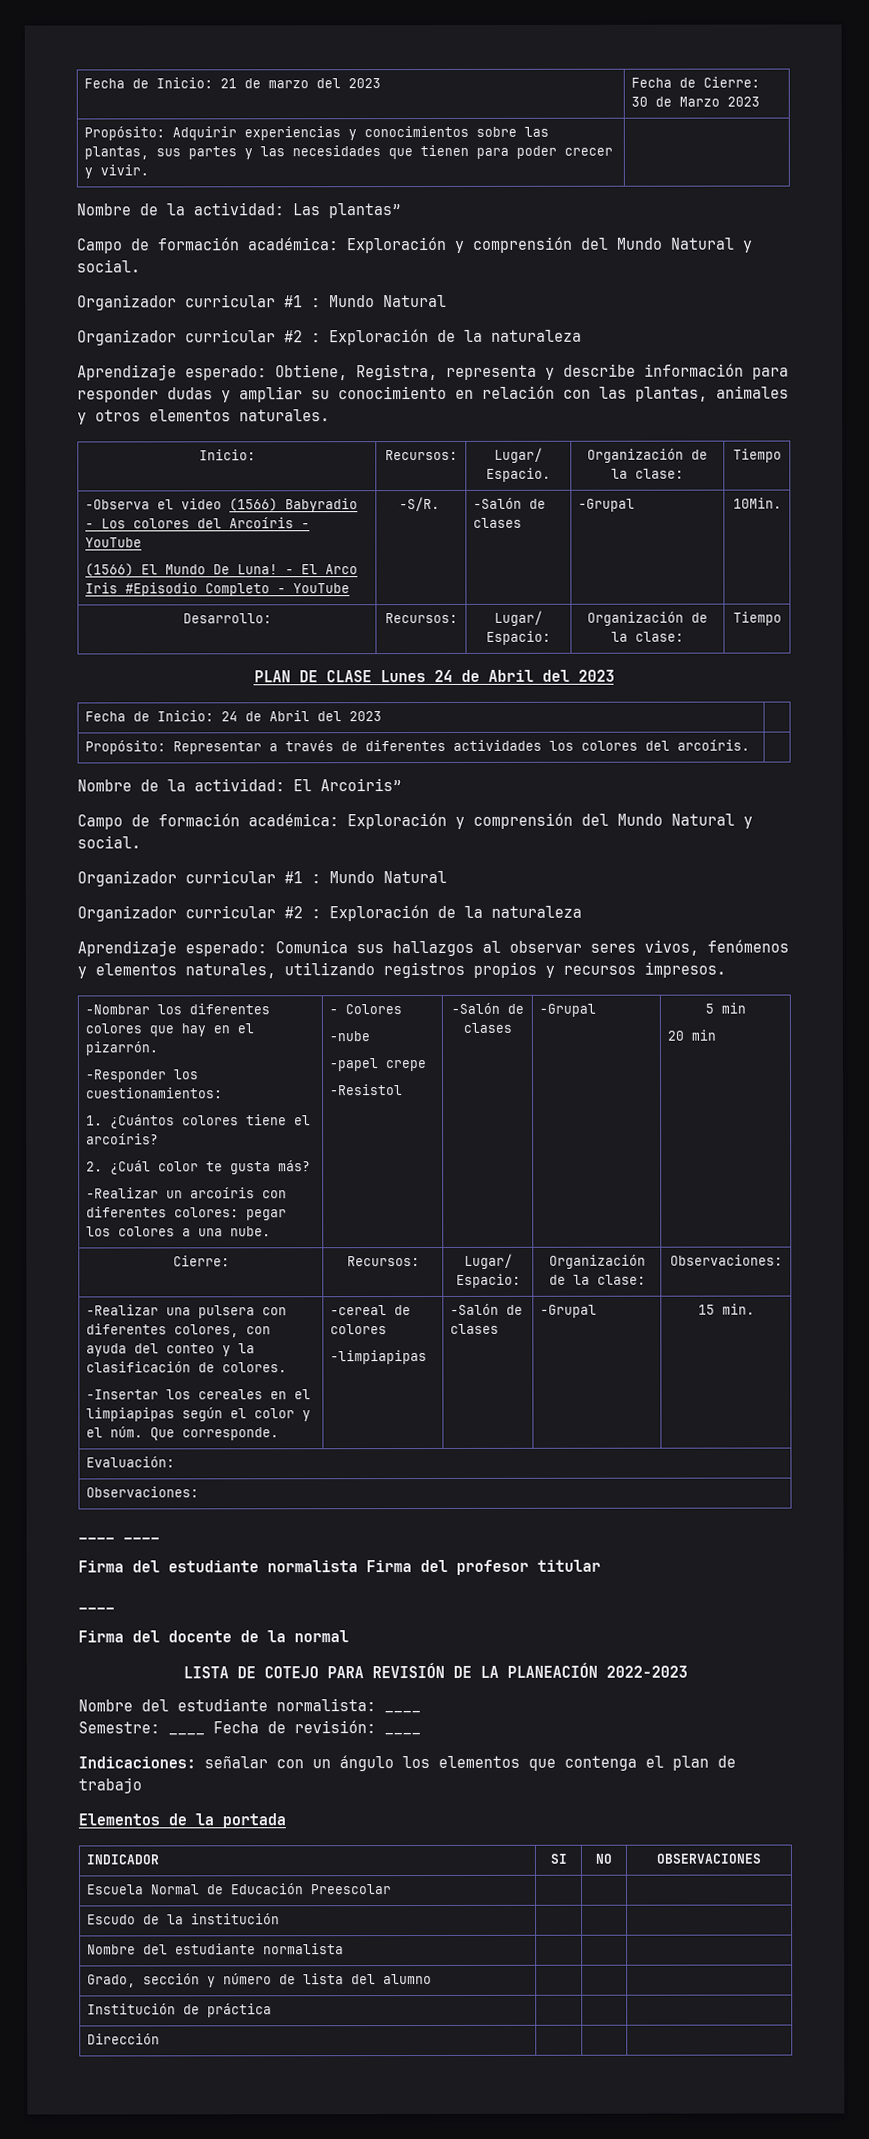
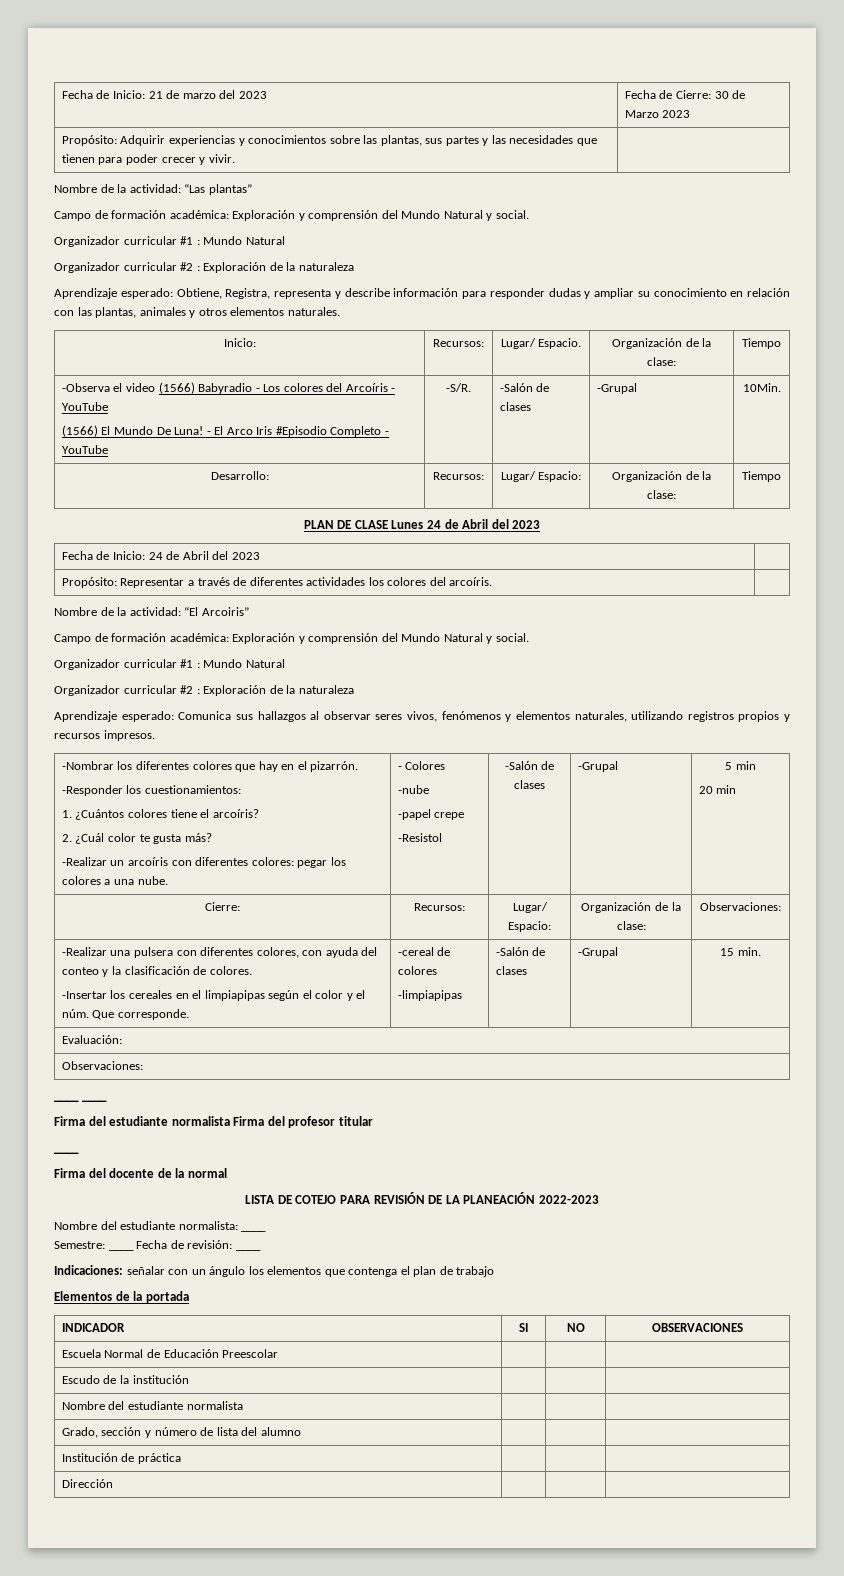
- Nombre de la actividad: Las plantas”
+ Nombre de la actividad: “Las plantas”
- Nombre de la actividad: El Arcoiris”
+ Nombre de la actividad: “El Arcoiris”

